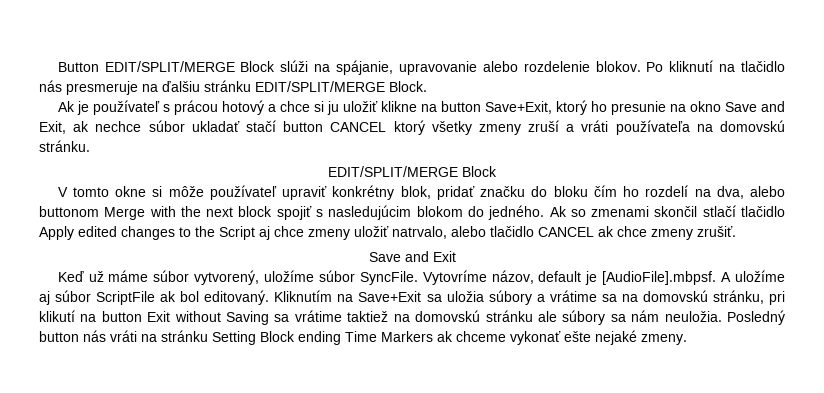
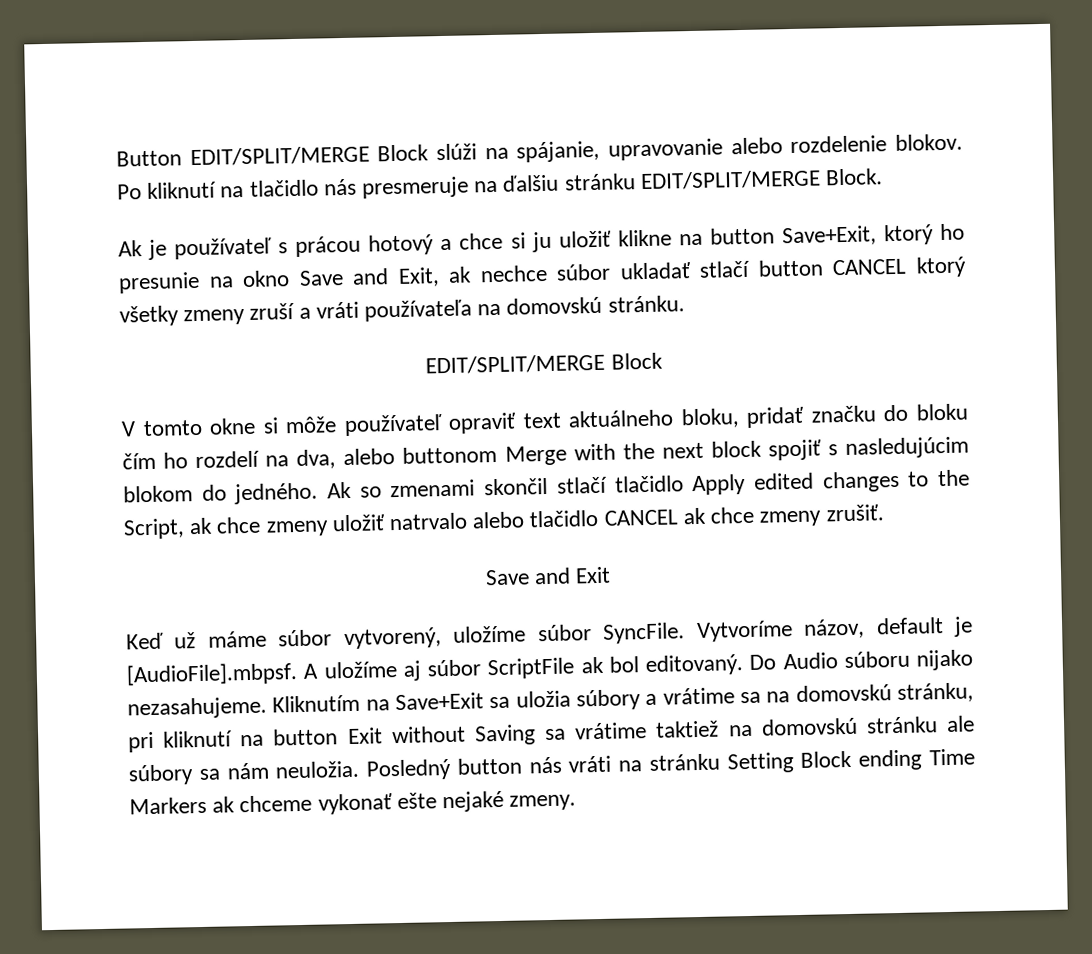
- Ak je používateľ s prácou hotový a chce si ju uložiť klikne na button Save+Exit, ktorý ho presunie na okno Save and Exit, ak nechce súbor ukladať stačí button CANCEL ktorý všetky zmeny zruší a vráti používateľa na domovskú stránku.
+ Ak je používateľ s prácou hotový a chce si ju uložiť klikne na button Save+Exit, ktorý ho presunie na okno Save and Exit, ak nechce súbor ukladať stlačí button CANCEL ktorý všetky zmeny zruší a vráti používateľa na domovskú stránku.
- V tomto okne si môže používateľ upraviť konkrétny blok, pridať značku do bloku čím ho rozdelí na dva, alebo buttonom Merge with the next block spojiť s nasledujúcim blokom do jedného.
+ V tomto okne si môže používateľ opraviť text aktuálneho bloku, pridať značku do bloku čím ho rozdelí na dva, alebo buttonom Merge with the next block spojiť s nasledujúcim blokom do jedného.
- Ak so zmenami skončil stlačí tlačidlo Apply edited changes to the Script aj chce zmeny uložiť natrvalo, alebo tlačidlo CANCEL ak chce zmeny zrušiť.
+ Ak so zmenami skončil stlačí tlačidlo Apply edited changes to the Script, ak chce zmeny uložiť natrvalo alebo tlačidlo CANCEL ak chce zmeny zrušiť.
- Vytovríme názov, default je [AudioFile].mbpsf. A uložíme aj súbor ScriptFile ak bol editovaný.
+ Vytvoríme názov, default je [AudioFile].mbpsf. A uložíme aj súbor ScriptFile ak bol editovaný.
+ Do Audio súboru nijako nezasahujeme.
- Kliknutím na Save+Exit sa uložia súbory a vrátime sa na domovskú stránku, pri klikutí na button Exit without Saving sa vrátime taktiež na domovskú stránku ale súbory sa nám neuložia.
+ Kliknutím na Save+Exit sa uložia súbory a vrátime sa na domovskú stránku, pri kliknutí na button Exit without Saving sa vrátime taktiež na domovskú stránku ale súbory sa nám neuložia.

